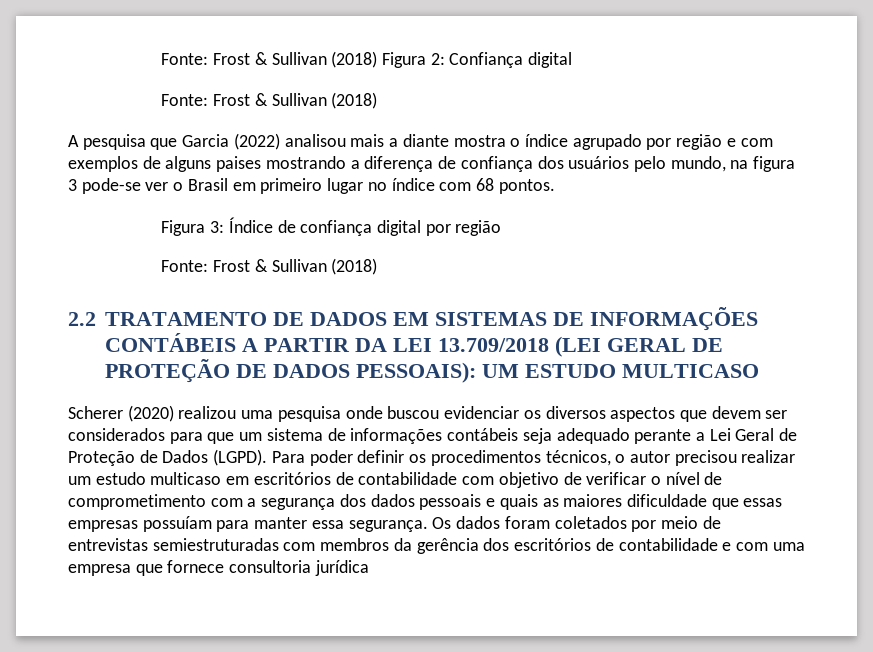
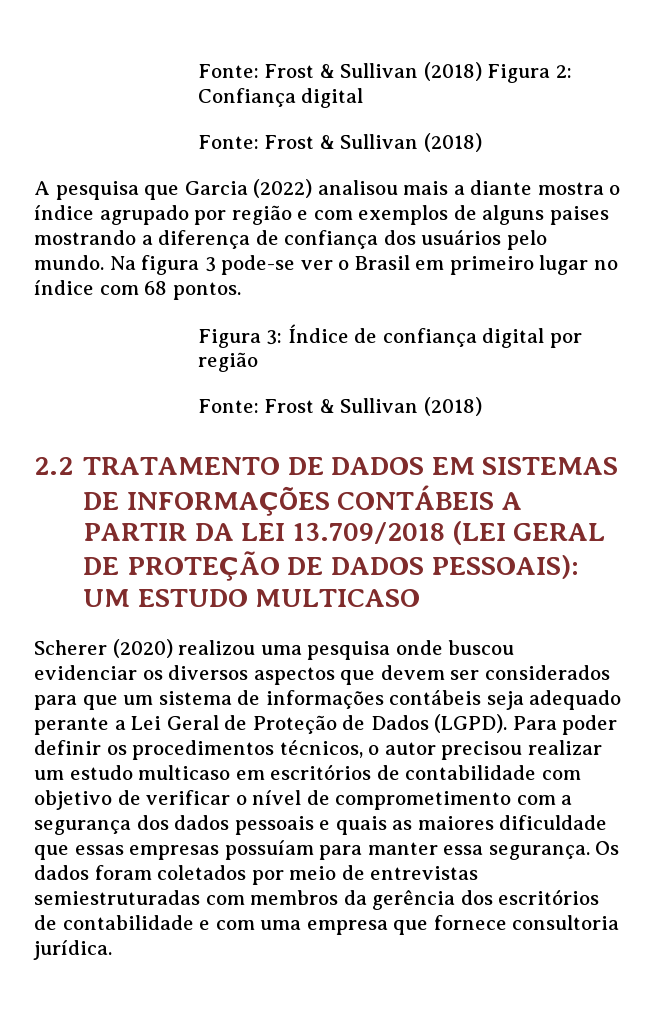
- A pesquisa que Garcia (2022) analisou mais a diante mostra o índice agrupado por região e com exemplos de alguns paises mostrando a diferença de confiança dos usuários pelo mundo, na figura 3 pode-se ver o Brasil em primeiro lugar no índice com 68 pontos.
+ A pesquisa que Garcia (2022) analisou mais a diante mostra o índice agrupado por região e com exemplos de alguns paises mostrando a diferença de confiança dos usuários pelo mundo. Na figura 3 pode-se ver o Brasil em primeiro lugar no índice com 68 pontos.
- Os dados foram coletados por meio de entrevistas semiestruturadas com membros da gerência dos escritórios de contabilidade e com uma empresa que fornece consultoria jurídica
+ Os dados foram coletados por meio de entrevistas semiestruturadas com membros da gerência dos escritórios de contabilidade e com uma empresa que fornece consultoria jurídica.

